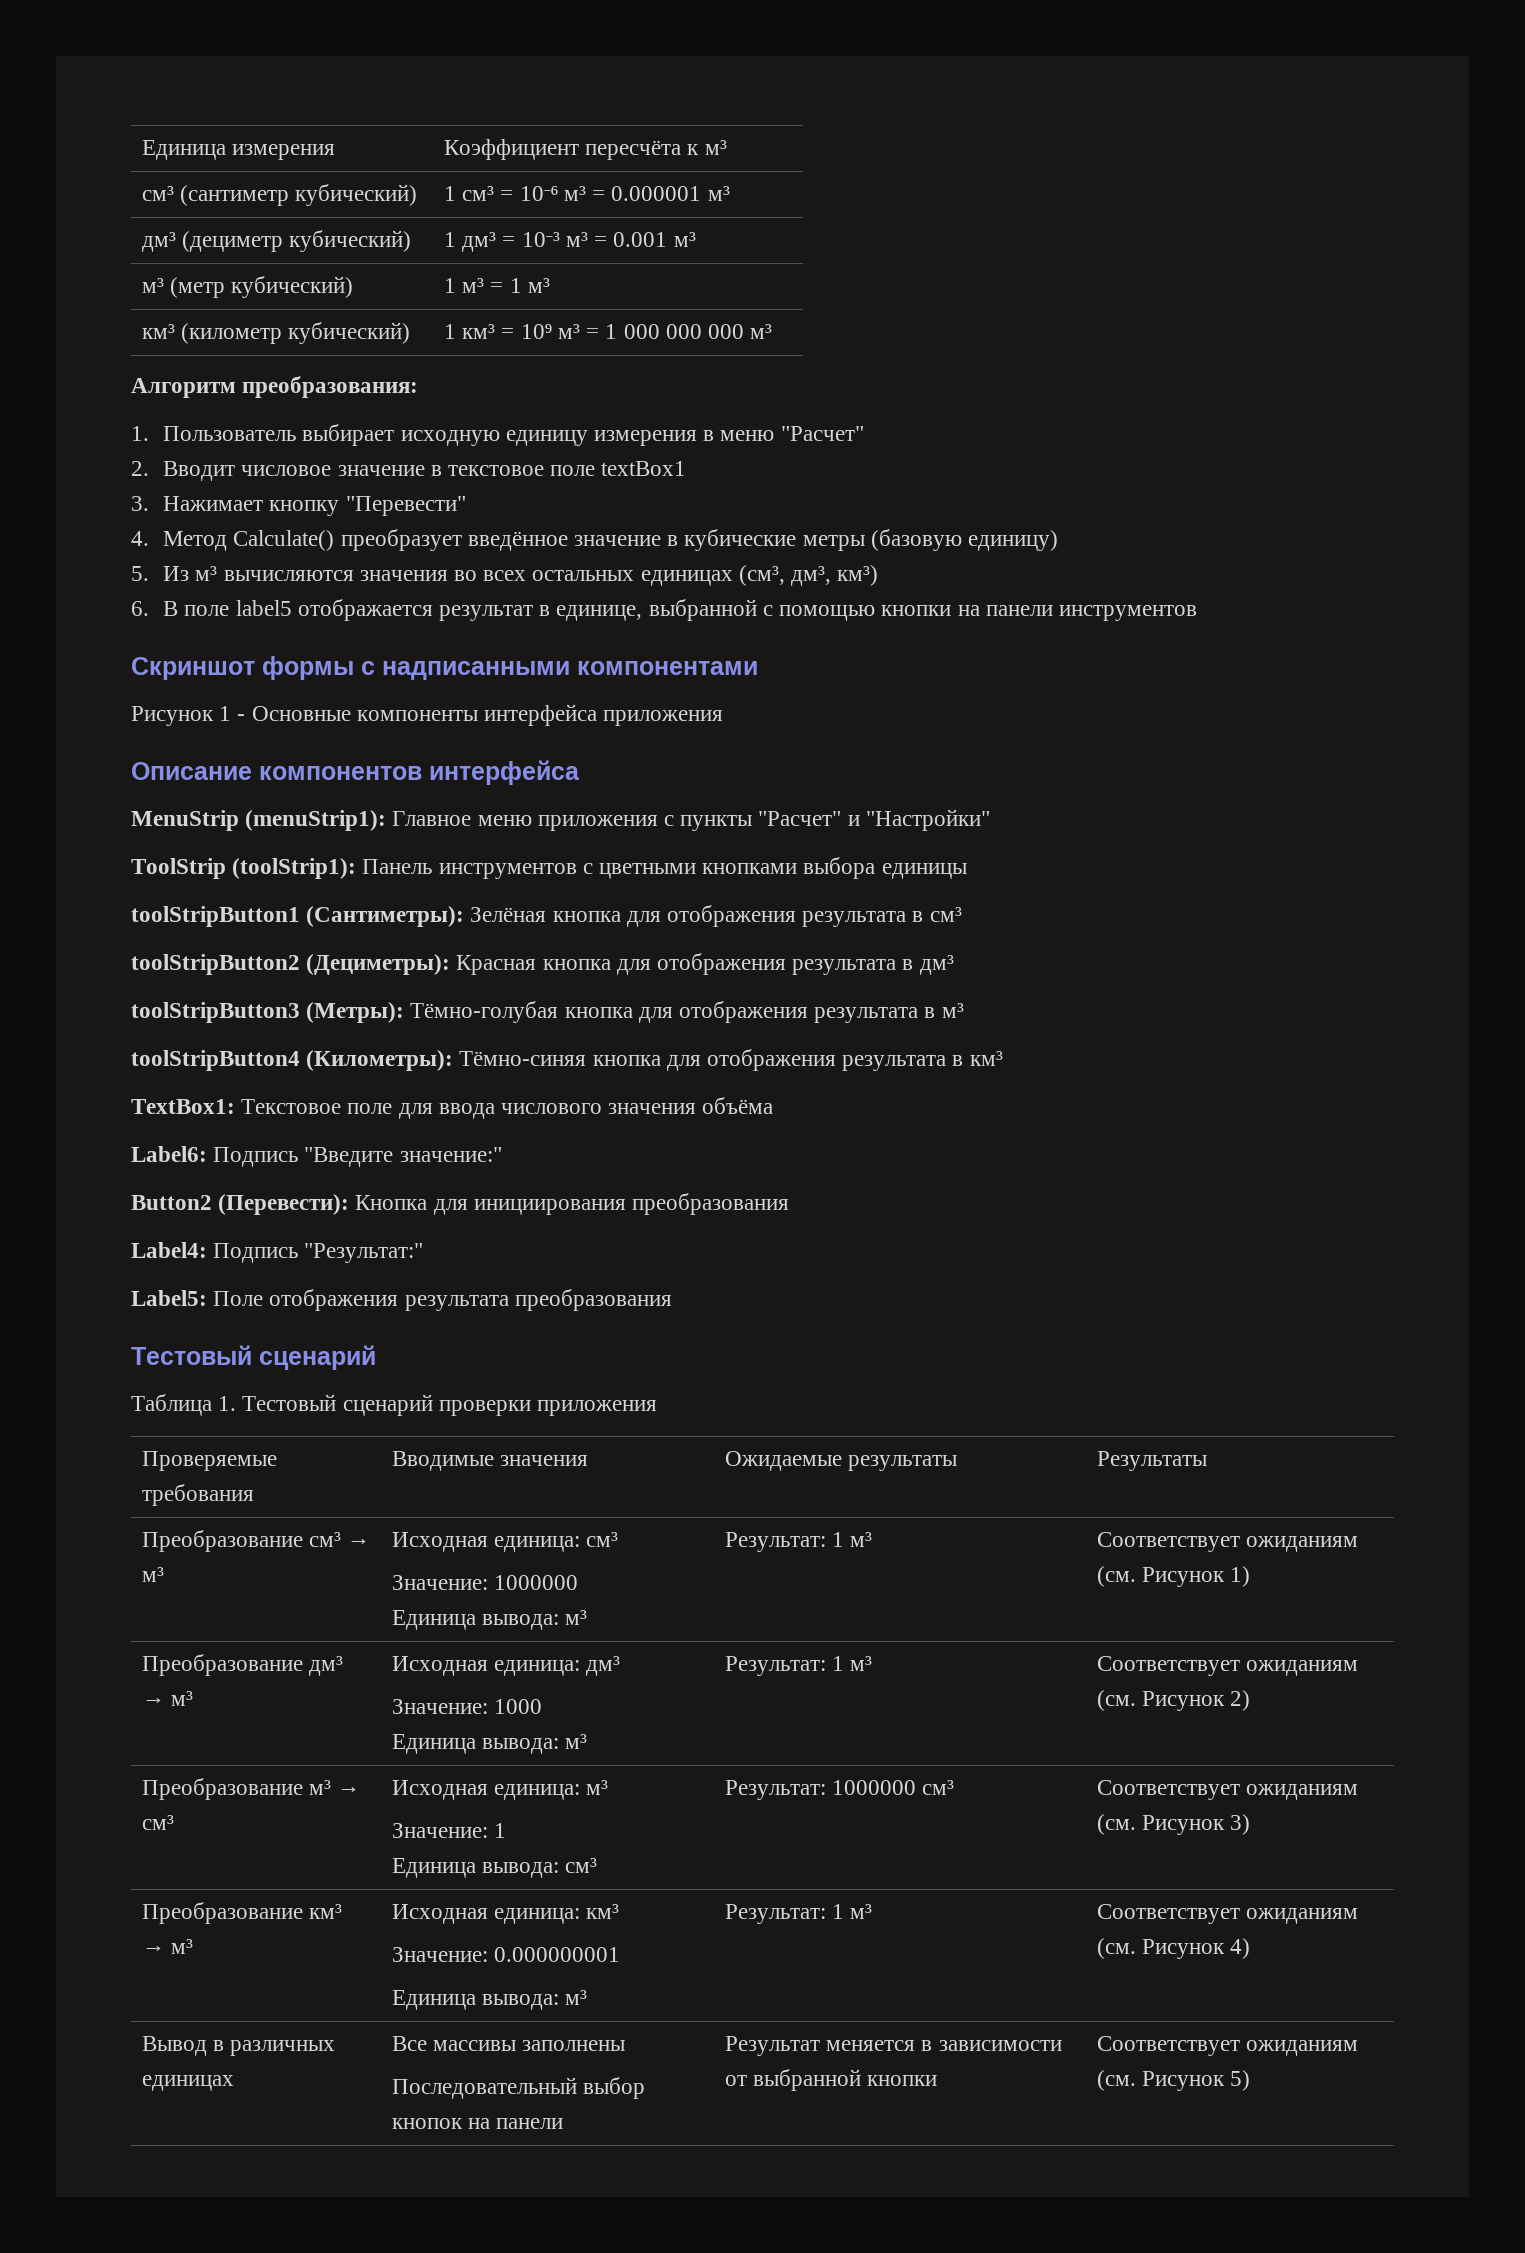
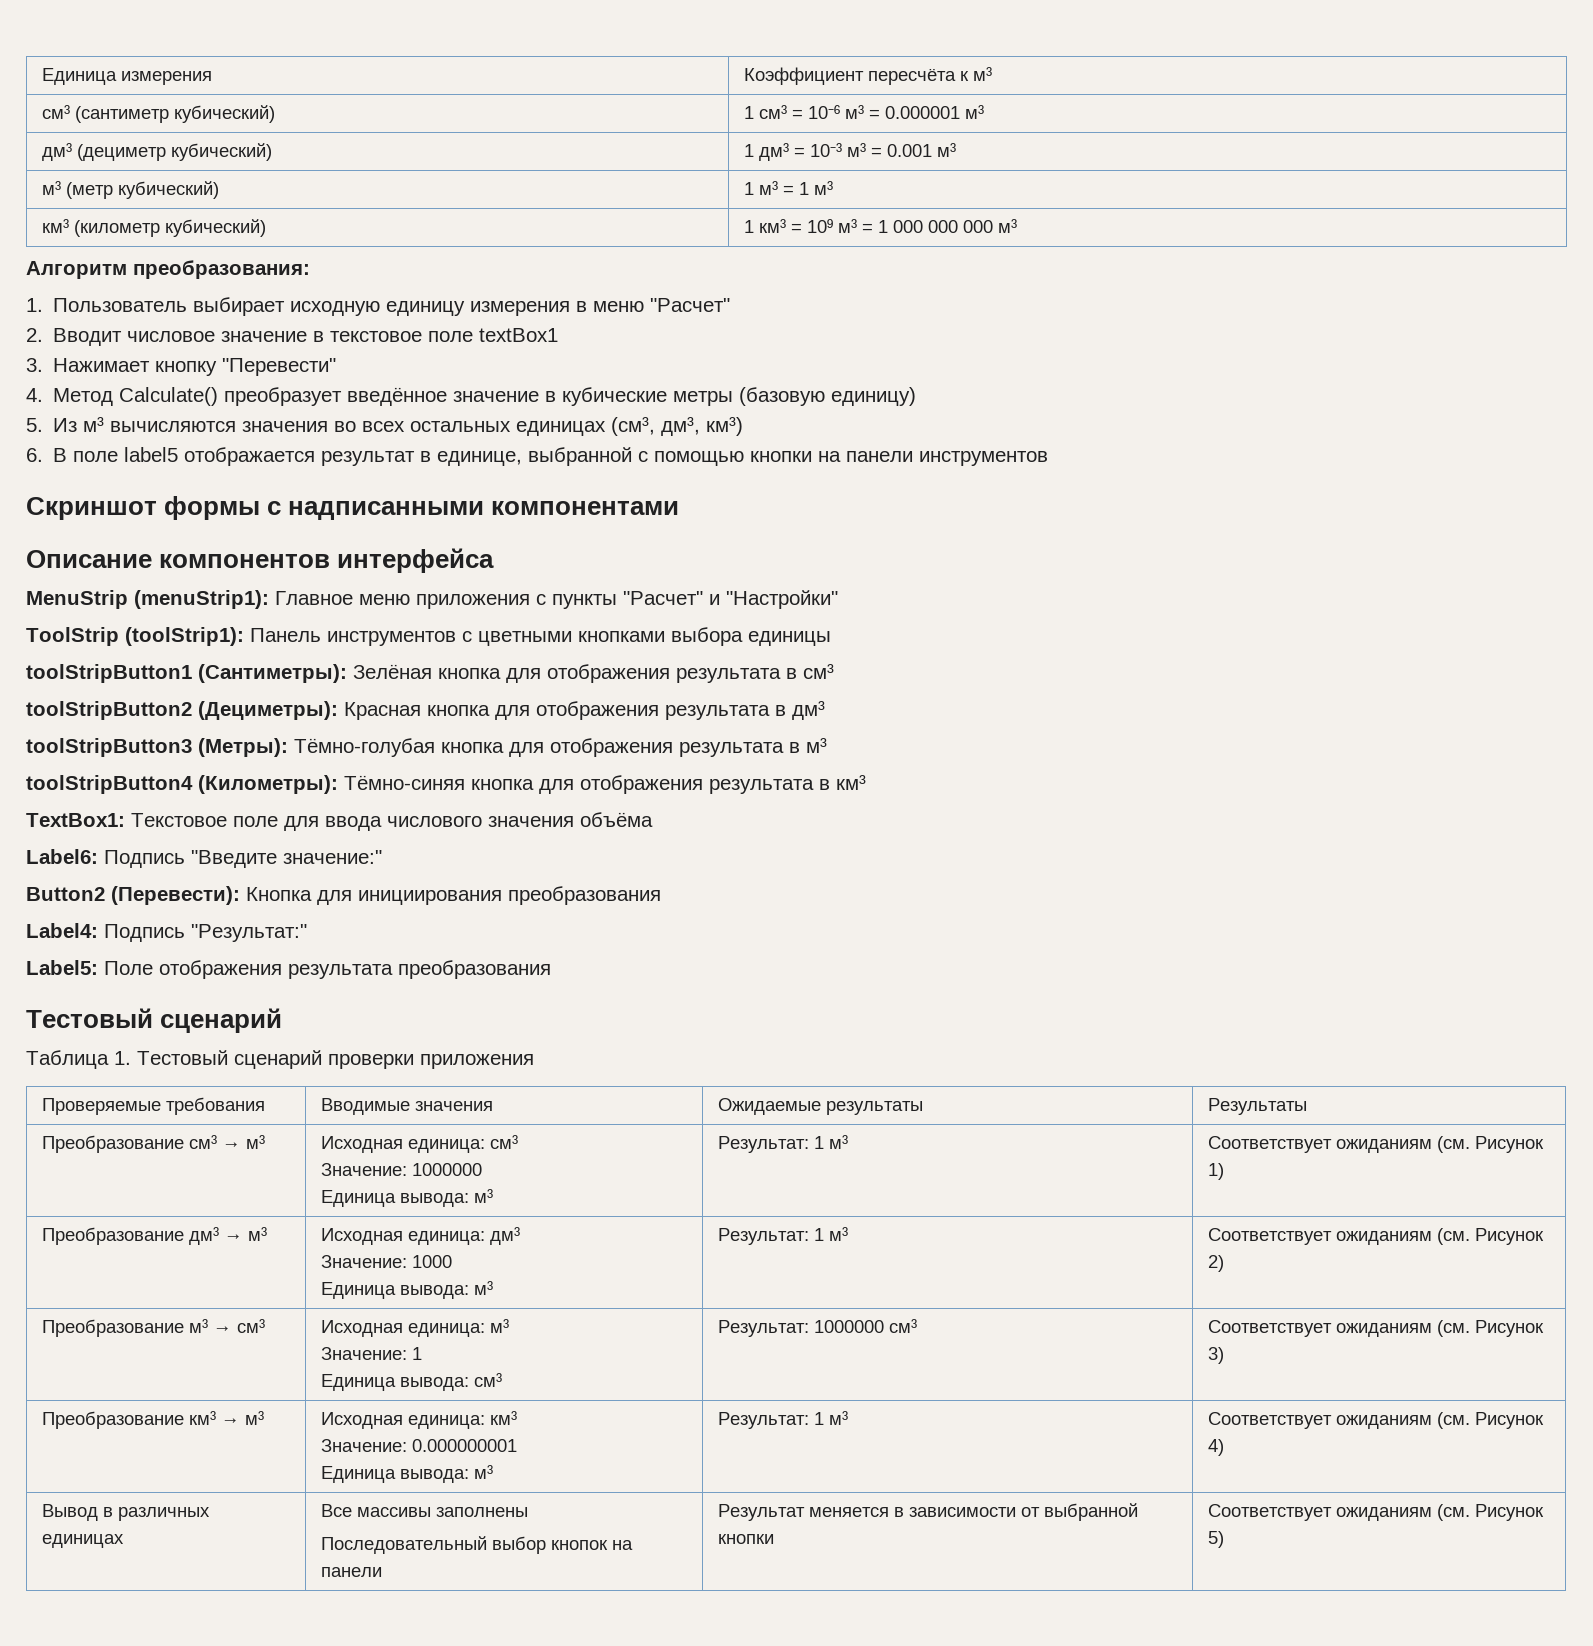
- Рисунок 1 - Основные компоненты интерфейса приложения

